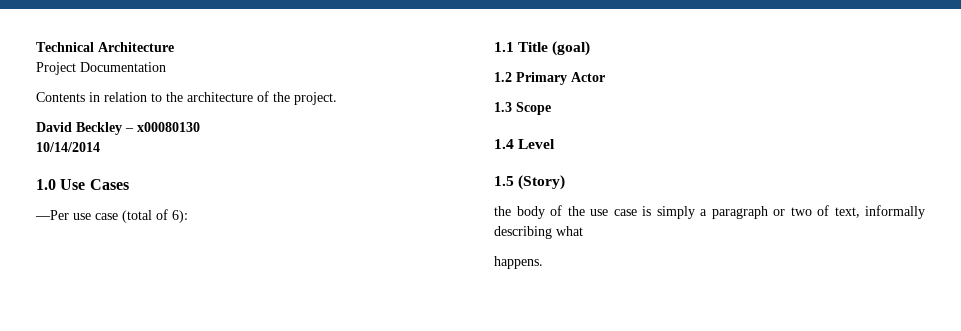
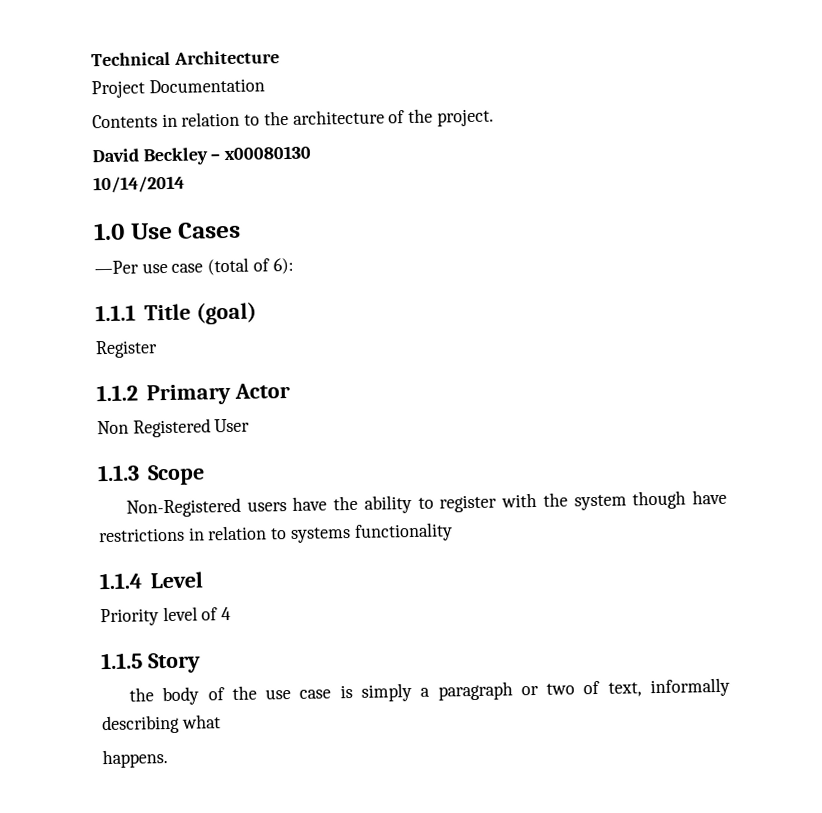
- 1.1 Title (goal)
+ 1.1.1 Title (goal)
- 1.2 Primary Actor
+ Register
+ 1.1.2 Primary Actor
- 1.3 Scope
- 1.4 Level
- 1.5 (Story)
+ Non Registered User
+ 1.1.3 Scope
+ Non-Registered users have the ability to register with the system though have restrictions in relation to systems functionality
+ 1.1.4 Level
+ Priority level of 4
+ 1.1.5 Story

